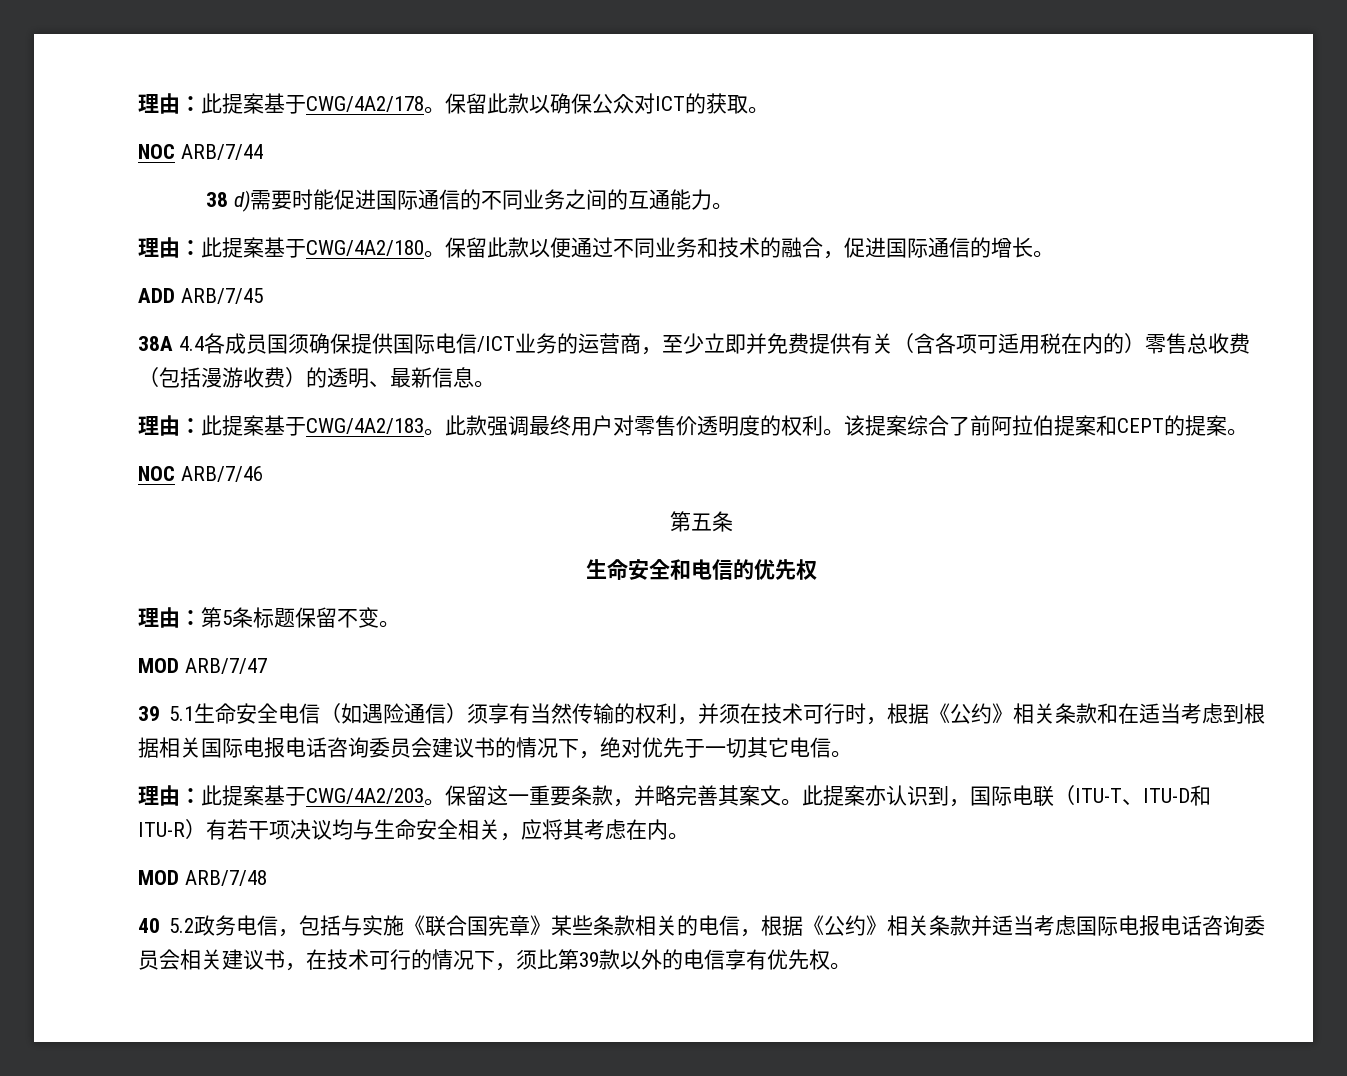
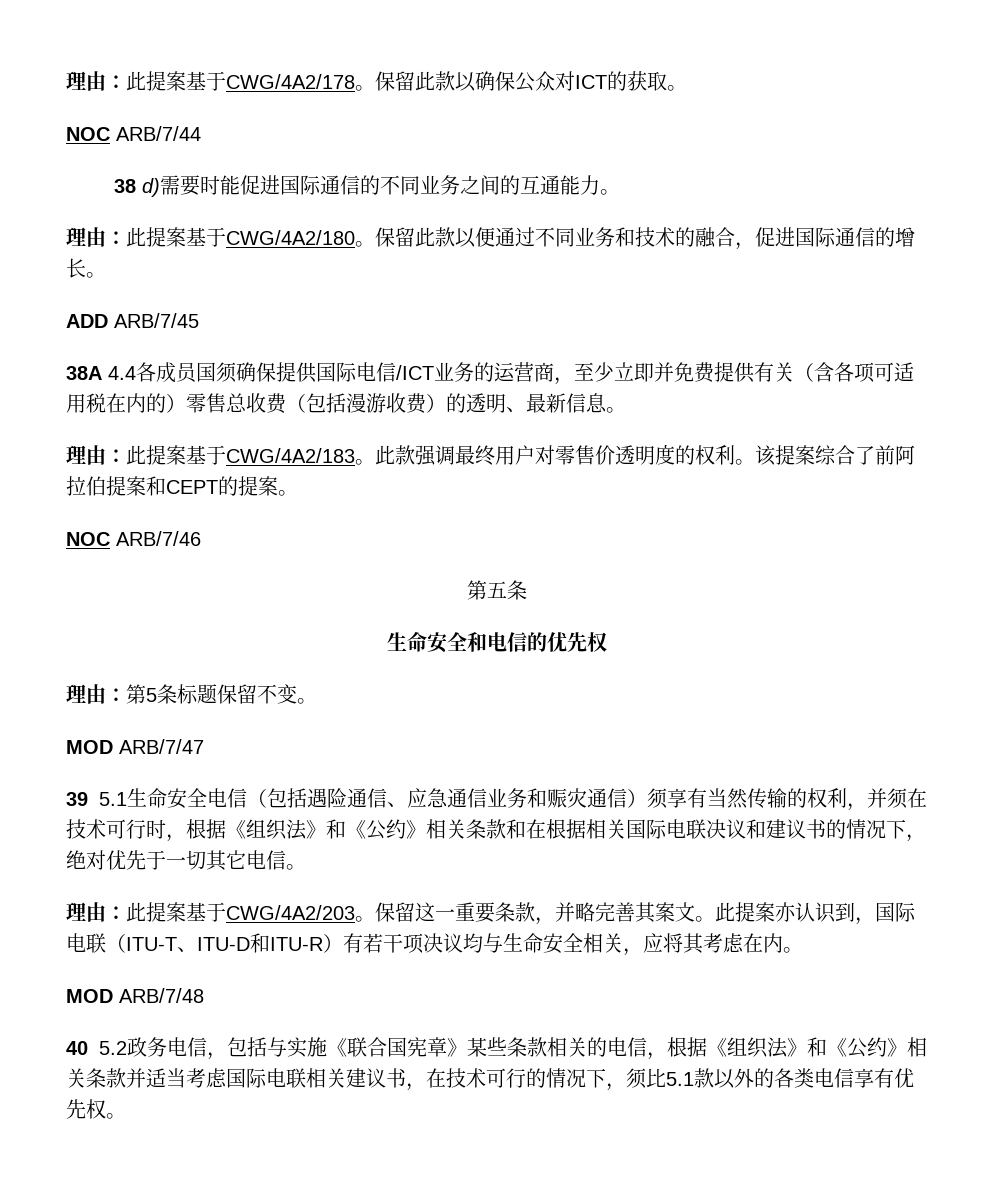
- 39 5.1生命安全电信（如遇险通信）须享有当然传输的权利，并须在技术可行时，根据《公约》相关条款和在适当考虑到根据相关国际电报电话咨询委员会建议书的情况下，绝对优先于一切其它电信。
+ 39 5.1生命安全电信（包括遇险通信、应急通信业务和赈灾通信）须享有当然传输的权利，并须在技术可行时，根据《组织法》和《公约》相关条款和在根据相关国际电联决议和建议书的情况下，绝对优先于一切其它电信。
- 40 5.2政务电信，包括与实施《联合国宪章》某些条款相关的电信，根据《公约》相关条款并适当考虑国际电报电话咨询委员会相关建议书，在技术可行的情况下，须比第39款以外的电信享有优先权。
+ 40 5.2政务电信，包括与实施《联合国宪章》某些条款相关的电信，根据《组织法》和《公约》相关条款并适当考虑国际电联相关建议书，在技术可行的情况下，须比5.1款以外的各类电信享有优先权。

